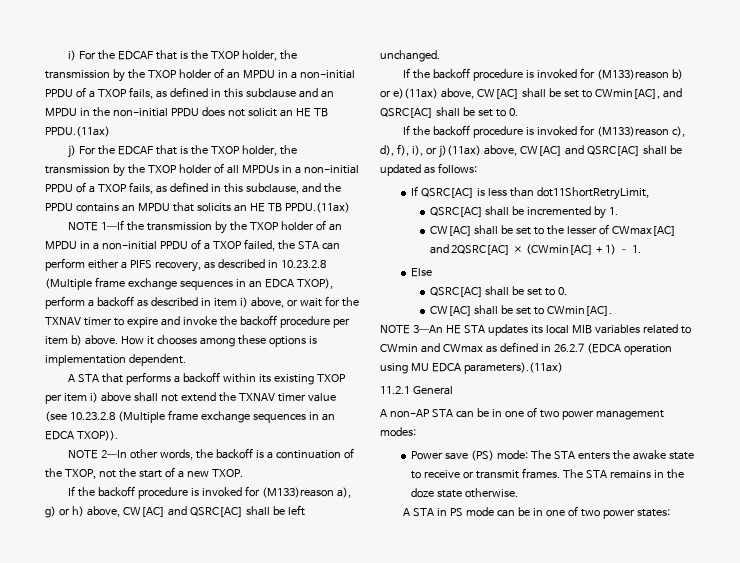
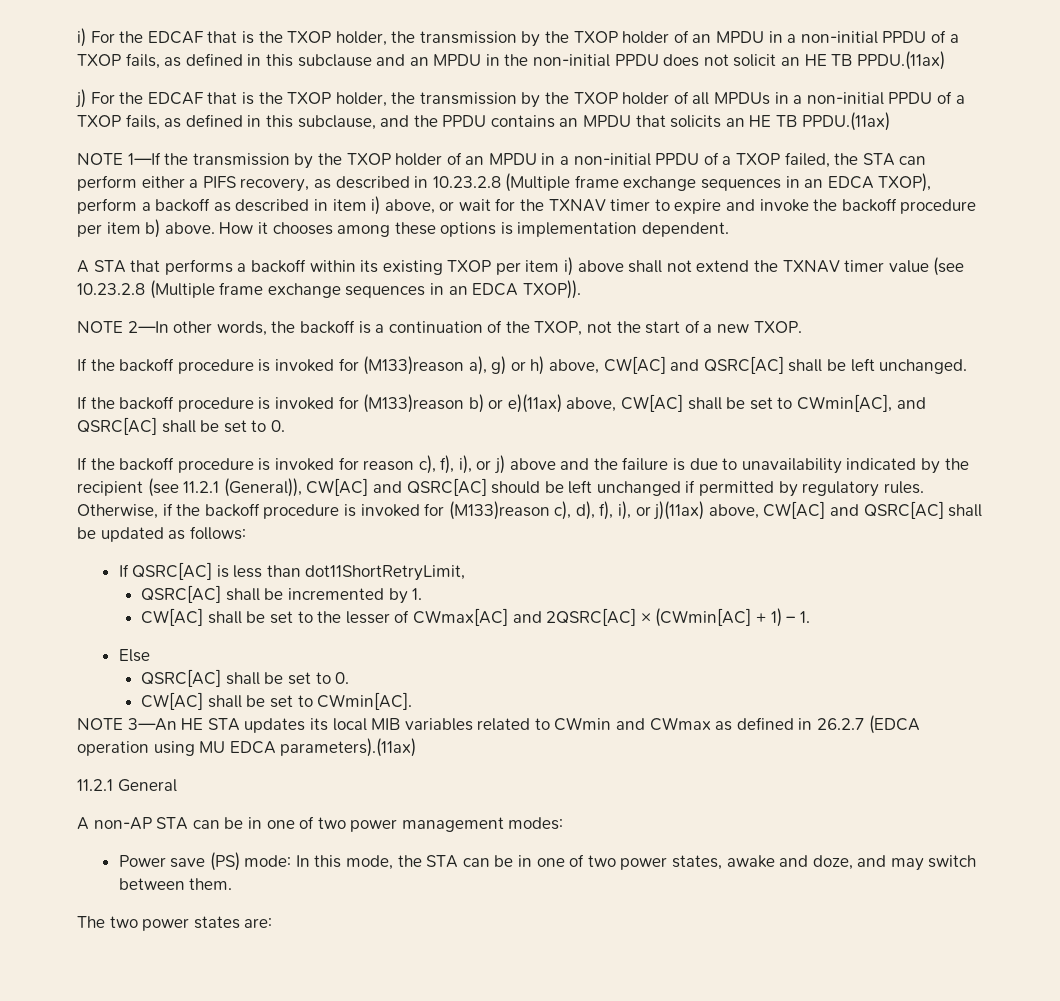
- If the backoff procedure is invoked for (M133)reason c), d), f), i), or j)(11ax) above, CW[AC] and QSRC[AC] shall be updated as follows:
+ If the backoff procedure is invoked for reason c), f), i), or j) above and the failure is due to unavailability indicated by the recipient (see 11.2.1 (General)), CW[AC] and QSRC[AC] should be left unchanged if permitted by regulatory rules. Otherwise, if the backoff procedure is invoked for (M133)reason c), d), f), i), or j)(11ax) above, CW[AC] and QSRC[AC] shall be updated as follows:
- Power save (PS) mode: The STA enters the awake state to receive or transmit frames. The STA remains in the doze state otherwise.
- A STA in PS mode can be in one of two power states:
+ Power save (PS) mode: In this mode, the STA can be in one of two power states, awake and doze, and may switch between them.
+ The two power states are:

